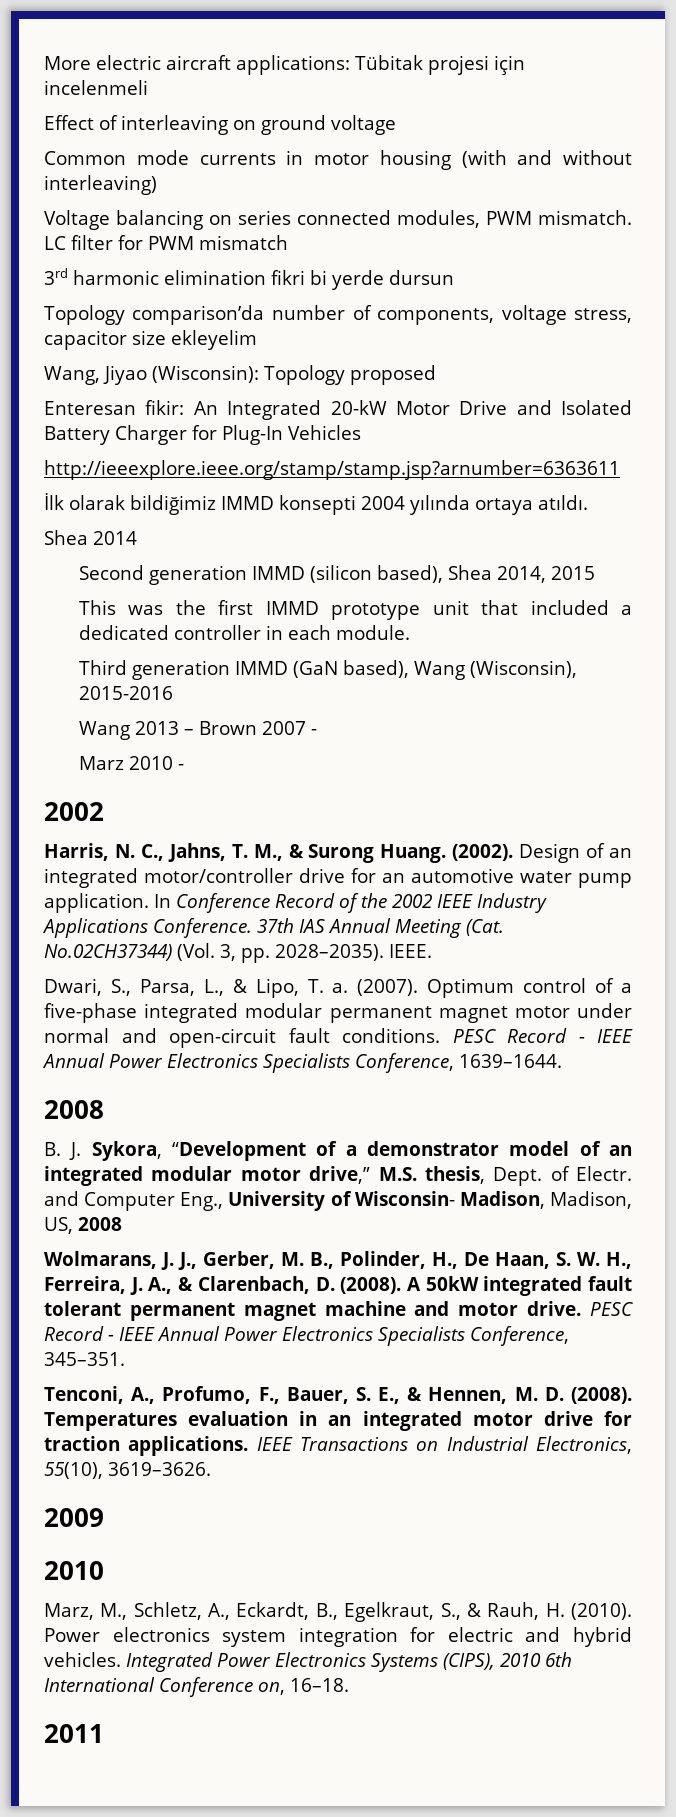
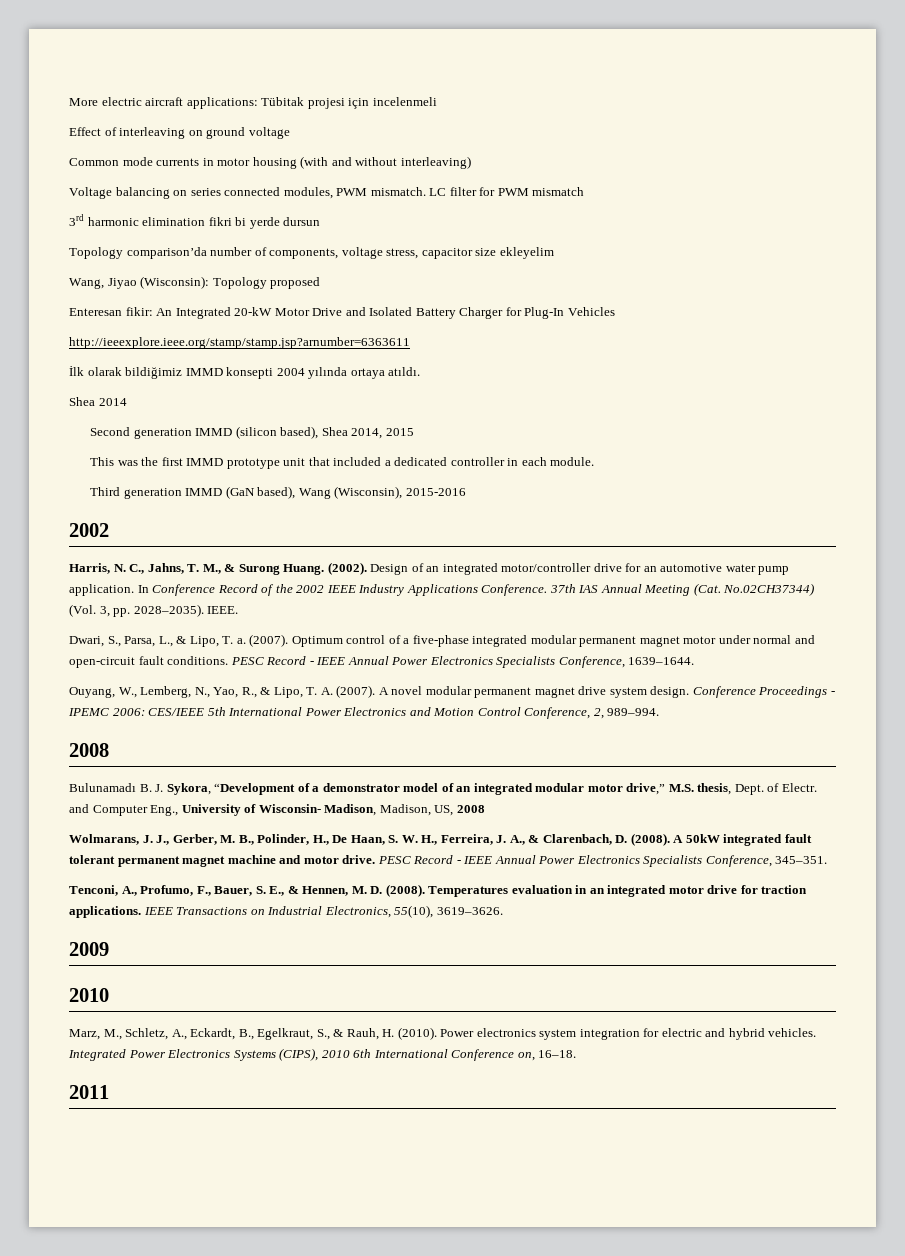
- Wang 2013 – Brown 2007 -
- Marz 2010 -
  PESC Record - IEEE Annual Power Electronics Specialists Conference, 1639–1644.
+ Ouyang, W., Lemberg, N., Yao, R., & Lipo, T. A. (2007). A novel modular permanent magnet drive system design. Conference Proceedings - IPEMC 2006: CES/IEEE 5th International Power Electronics and Motion Control Conference, 2, 989–994.
  2008
- B. J. Sykora, “Development of a demonstrator model of an integrated modular motor drive,” M.S. thesis, Dept. of Electr. and Computer Eng., University of Wisconsin- Madison, Madison, US, 2008
+ Bulunamadı B. J. Sykora, “Development of a demonstrator model of an integrated modular motor drive,” M.S. thesis, Dept. of Electr. and Computer Eng., University of Wisconsin- Madison, Madison, US, 2008

